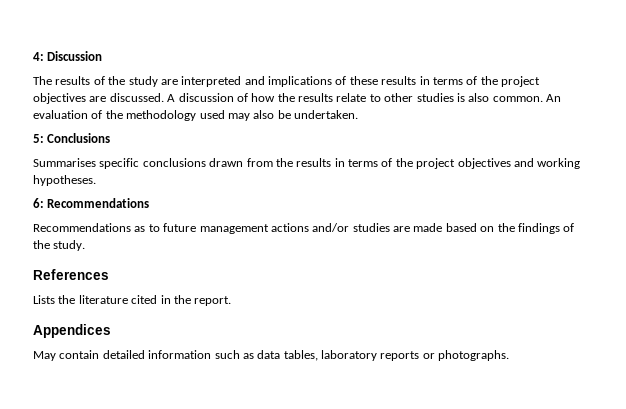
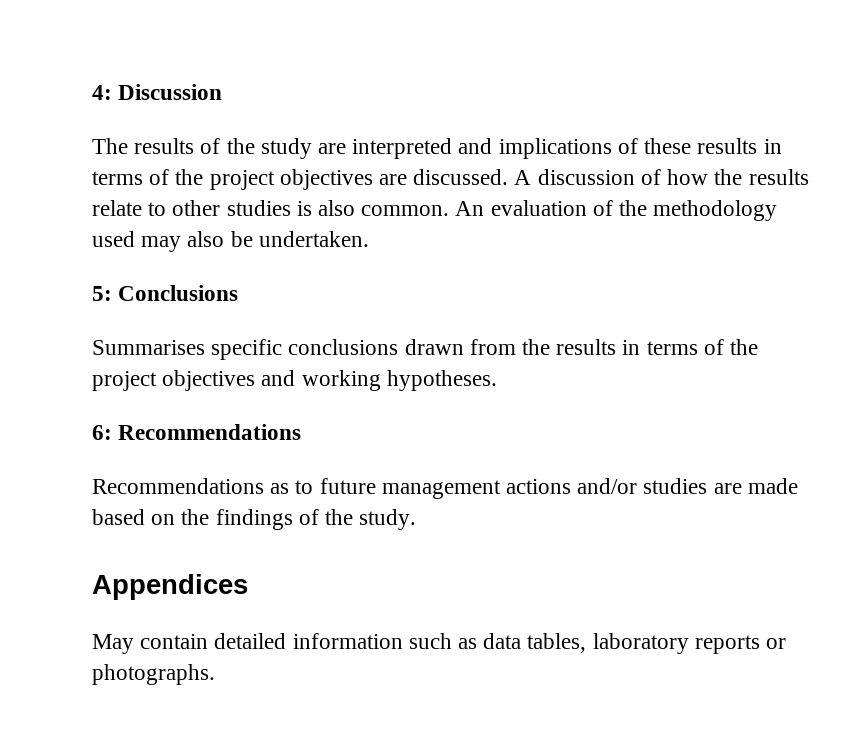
- References
- Lists the literature cited in the report.

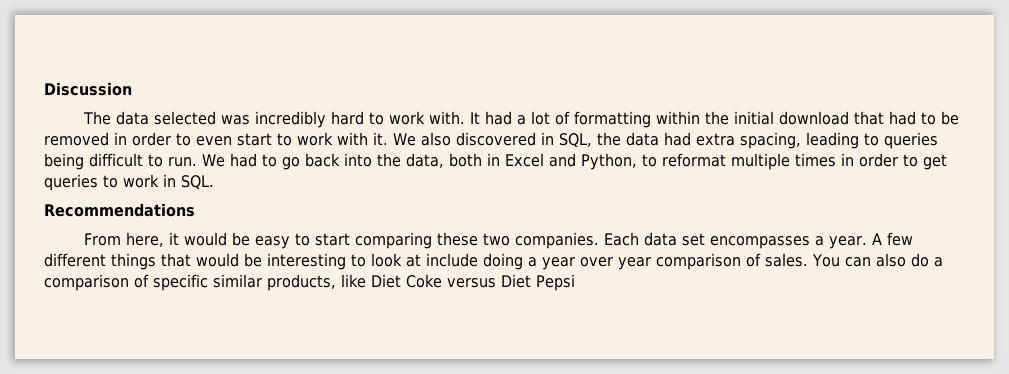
- 4: Discussion
+ Discussion
- The results of the study are interpreted and implications of these results in terms of the project objectives are discussed. A discussion of how the results relate to other studies is also common. An evaluation of the methodology used may also be undertaken.
- 5: Conclusions
- Summarises specific conclusions drawn from the results in terms of the project objectives and working hypotheses.
- 6: Recommendations
- Recommendations as to future management actions and/or studies are made based on the findings of the study.
- Appendices
- May contain detailed information such as data tables, laboratory reports or photographs.
+ The data selected was incredibly hard to work with. It had a lot of formatting within the initial download that had to be removed in order to even start to work with it. We also discovered in SQL, the data had extra spacing, leading to queries being difficult to run. We had to go back into the data, both in Excel and Python, to reformat multiple times in order to get queries to work in SQL.
+ Recommendations
+ From here, it would be easy to start comparing these two companies. Each data set encompasses a year. A few different things that would be interesting to look at include doing a year over year comparison of sales. You can also do a comparison of specific similar products, like Diet Coke versus Diet Pepsi

